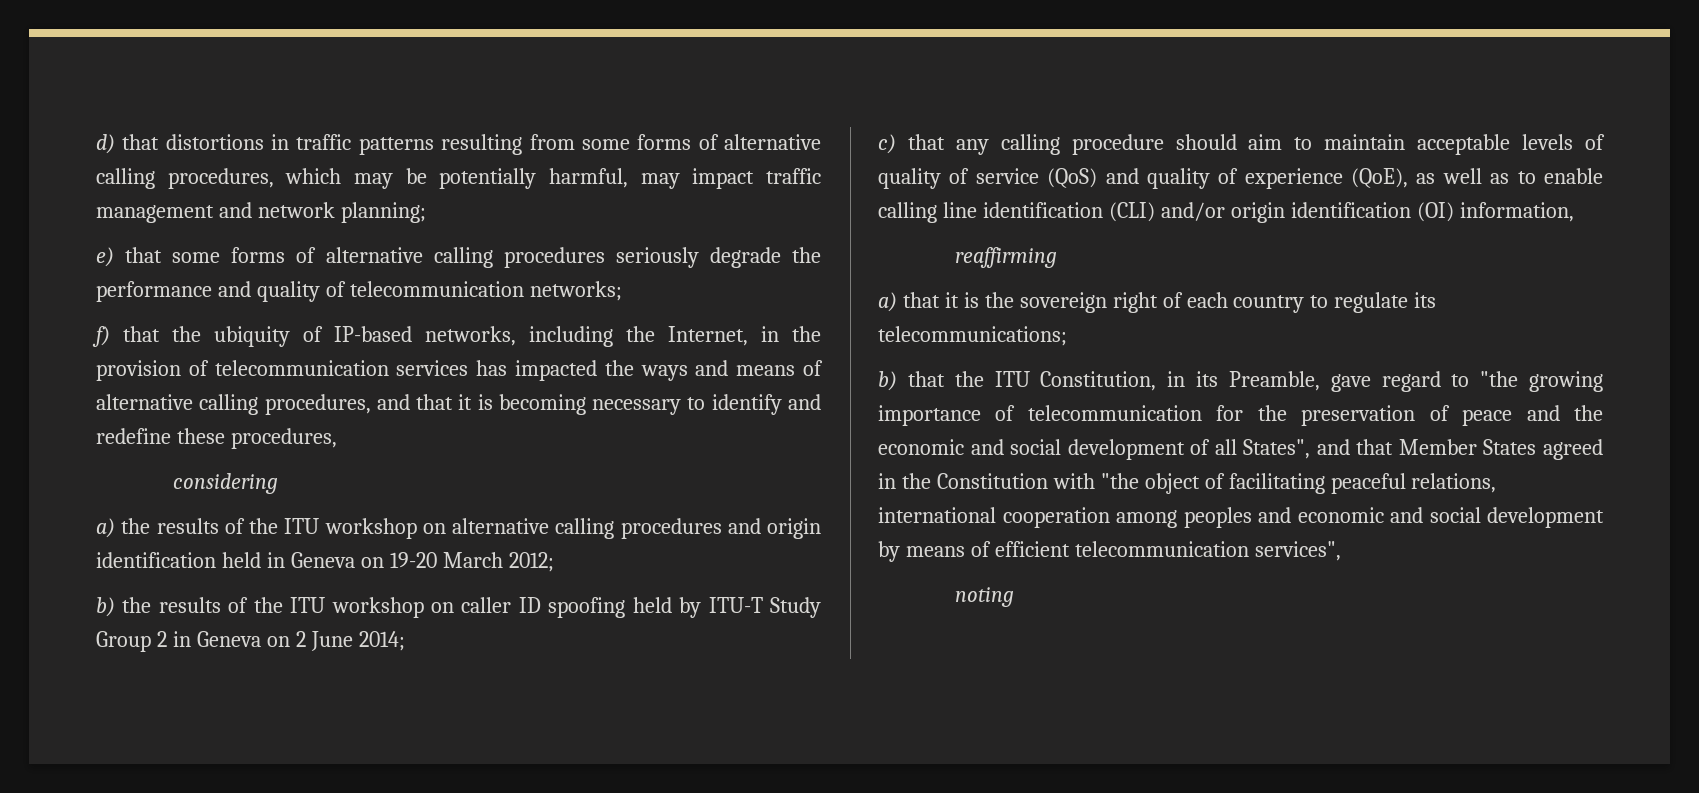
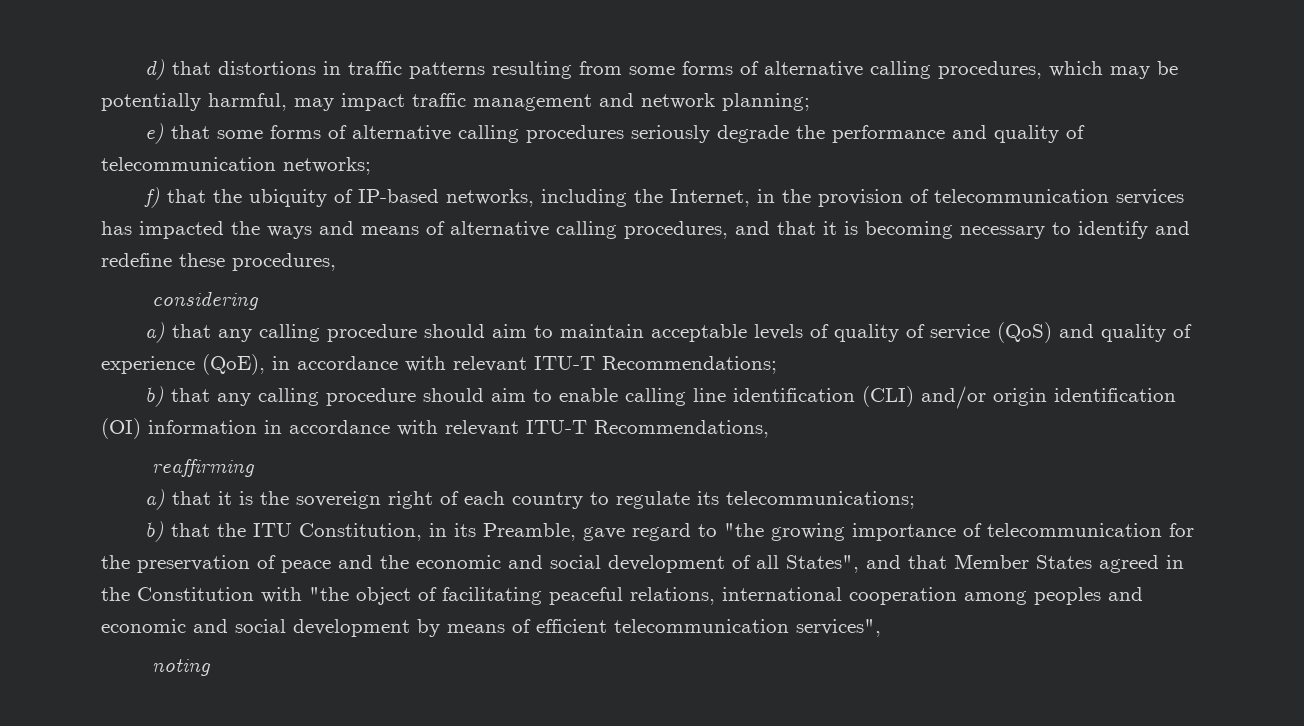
- a) the results of the ITU workshop on alternative calling procedures and origin identification held in Geneva on 19-20 March 2012;
- b) the results of the ITU workshop on caller ID spoofing held by ITU-T Study Group 2 in Geneva on 2 June 2014;
- c) that any calling procedure should aim to maintain acceptable levels of quality of service (QoS) and quality of experience (QoE), as well as to enable calling line identification (CLI) and/or origin identification (OI) information,
+ a) that any calling procedure should aim to maintain acceptable levels of quality of service (QoS) and quality of experience (QoE), in accordance with relevant ITU-T Recommendations;
+ b) that any calling procedure should aim to enable calling line identification (CLI) and/or origin identification (OI) information in accordance with relevant ITU-T Recommendations,

